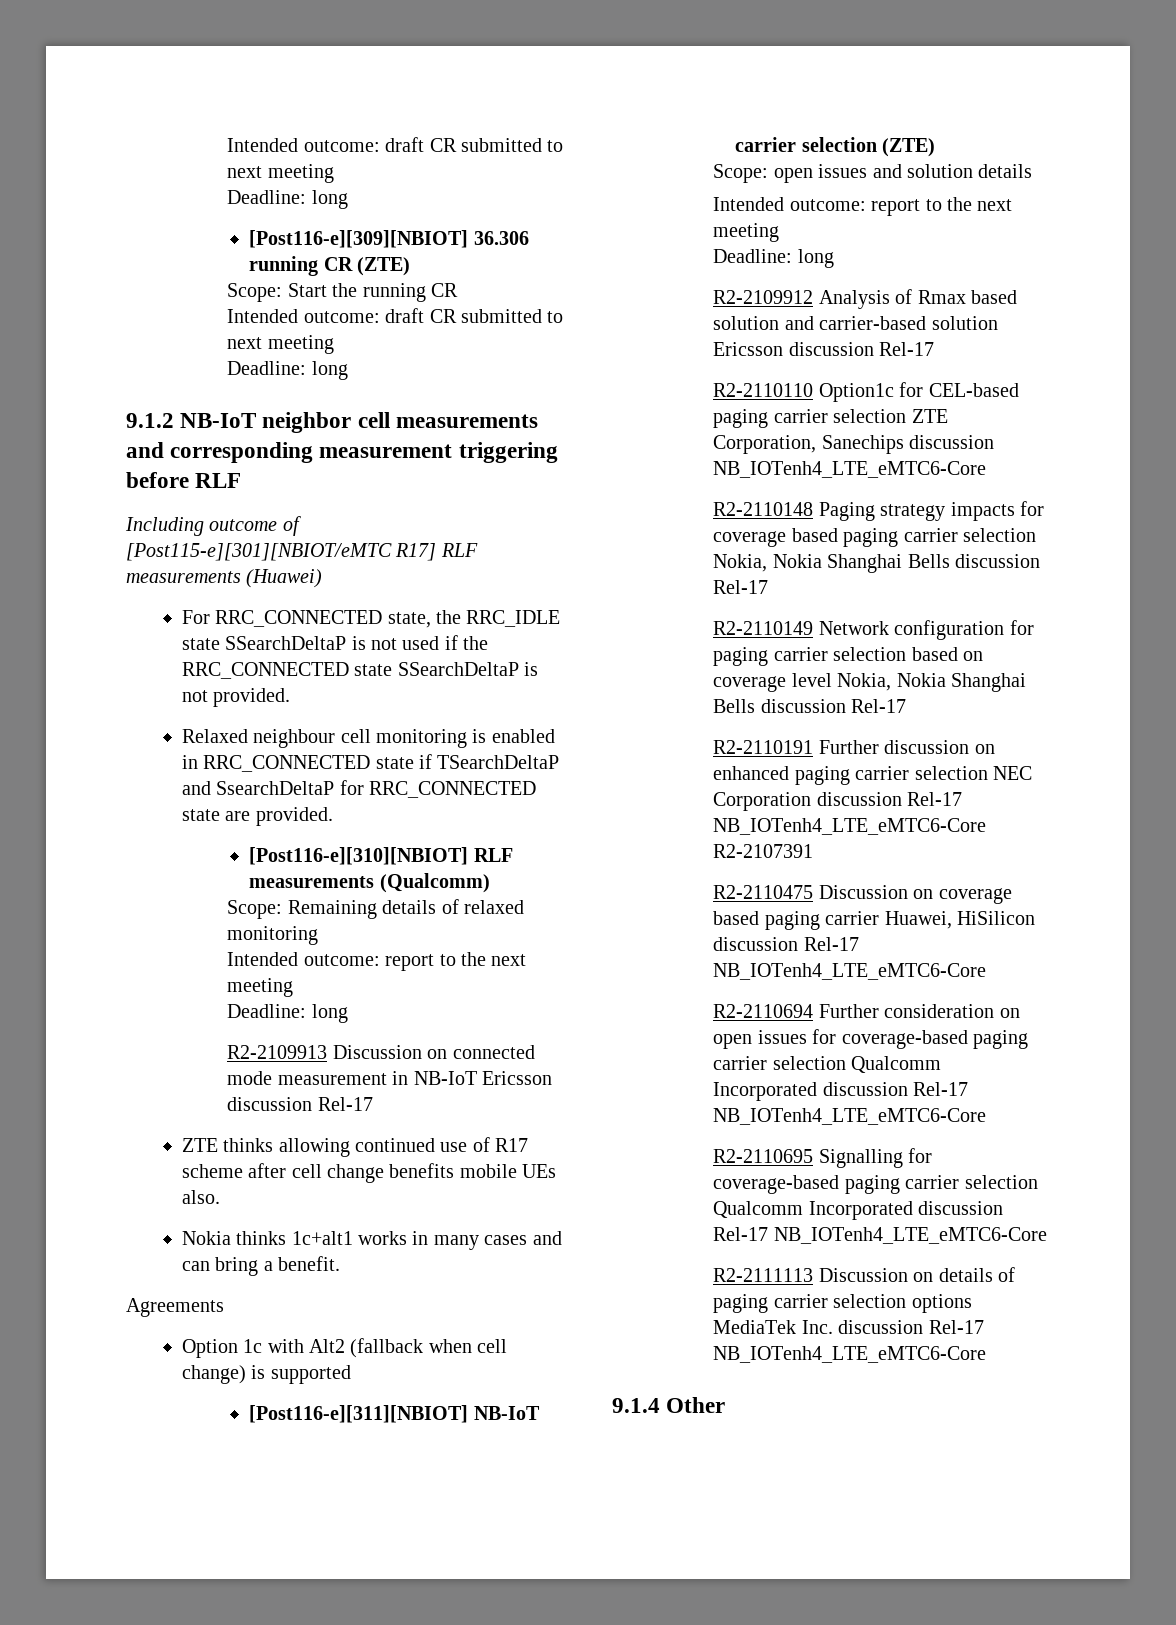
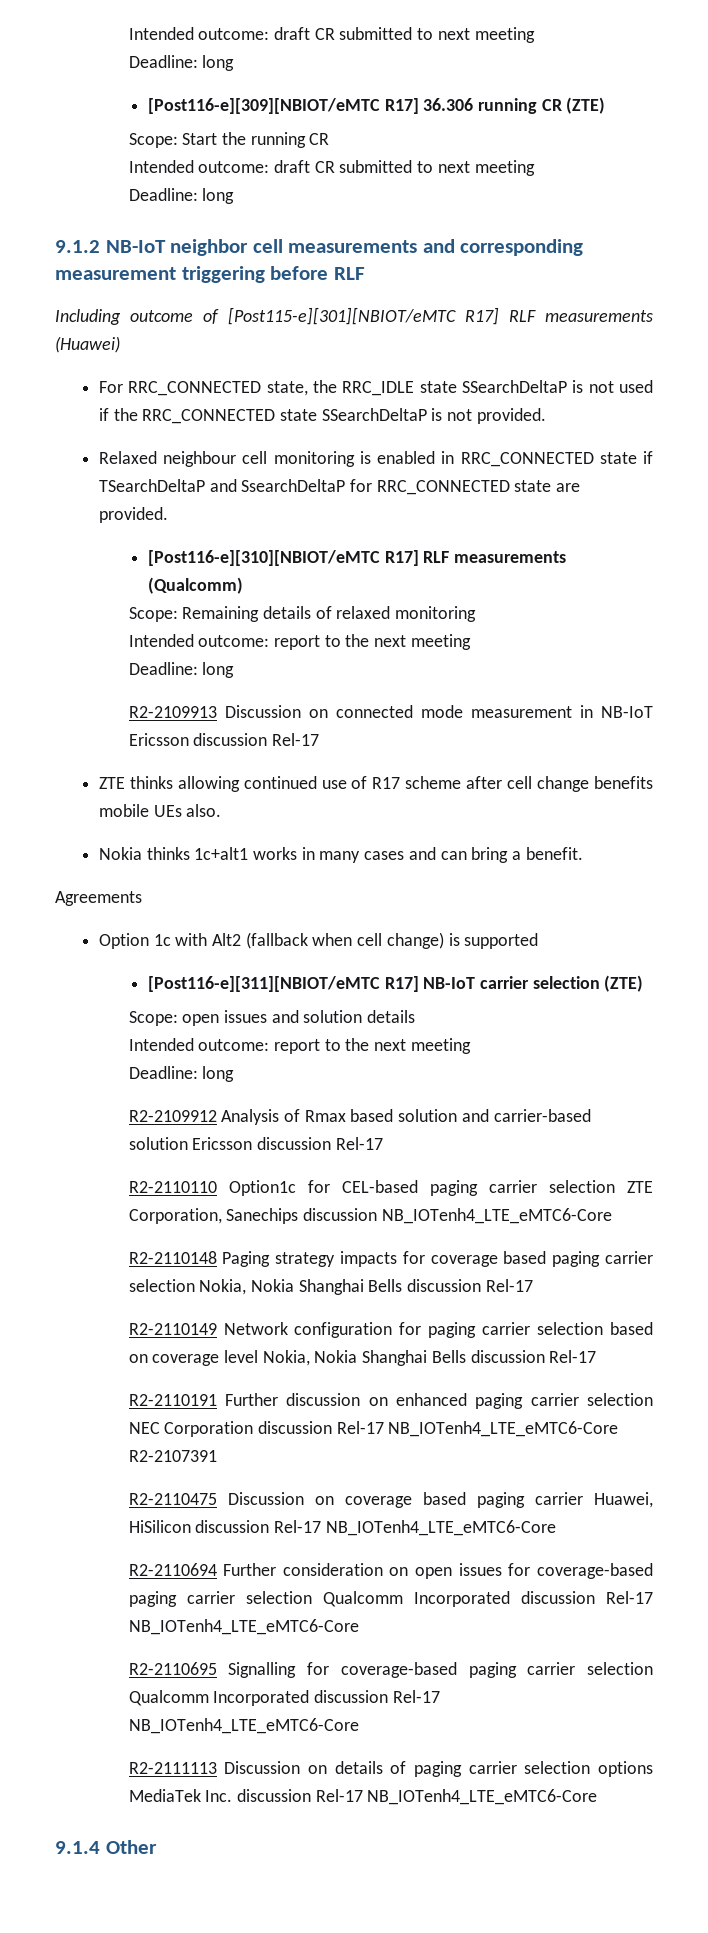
- [Post116-e][309][NBIOT] 36.306 running CR (ZTE)
+ [Post116-e][309][NBIOT/eMTC R17] 36.306 running CR (ZTE)
- [Post116-e][310][NBIOT] RLF measurements (Qualcomm)
+ [Post116-e][310][NBIOT/eMTC R17] RLF measurements (Qualcomm)
- [Post116-e][311][NBIOT] NB-IoT carrier selection (ZTE)
+ [Post116-e][311][NBIOT/eMTC R17] NB-IoT carrier selection (ZTE)

